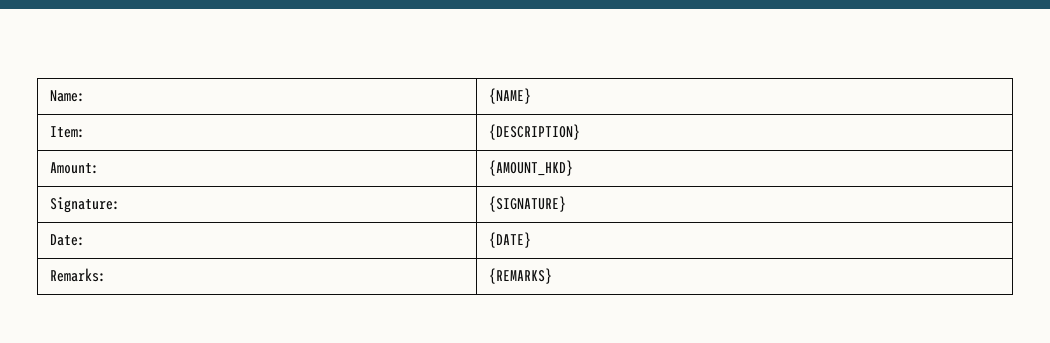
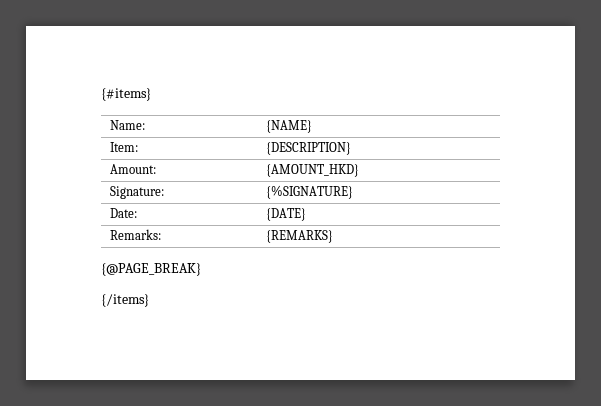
+ {#items}
- Signature: | {SIGNATURE}
+ Signature: | {%SIGNATURE}
+ {@PAGE_BREAK}
+ {/items}

